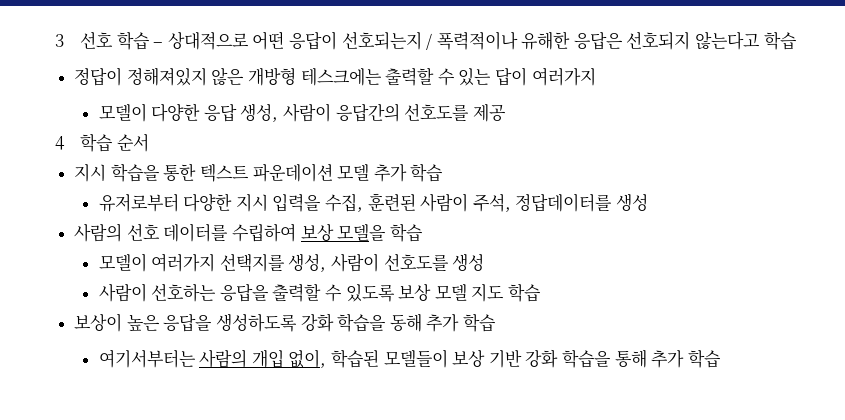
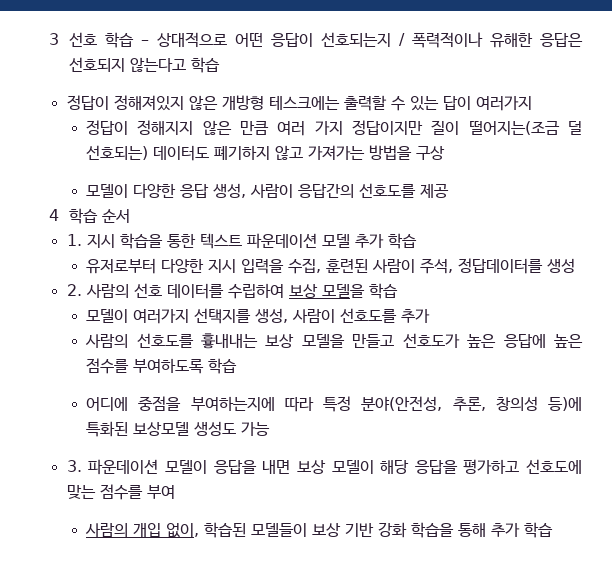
+ 정답이 정해지지 않은 만큼 여러 가지 정답이지만 질이 떨어지는(조금 덜 선호되는) 데이터도 폐기하지 않고 가져가는 방법을 구상
- 지시 학습을 통한 텍스트 파운데이션 모델 추가 학습
+ 1. 지시 학습을 통한 텍스트 파운데이션 모델 추가 학습
- 사람의 선호 데이터를 수립하여 보상 모델을 학습
+ 2. 사람의 선호 데이터를 수립하여 보상 모델을 학습
- 모델이 여러가지 선택지를 생성, 사람이 선호도를 생성
- 사람이 선호하는 응답을 출력할 수 있도록 보상 모델 지도 학습
- 보상이 높은 응답을 생성하도록 강화 학습을 동해 추가 학습
- 여기서부터는 사람의 개입 없이, 학습된 모델들이 보상 기반 강화 학습을 통해 추가 학습
+ 모델이 여러가지 선택지를 생성, 사람이 선호도를 추가
+ 사람의 선호도를 흏내내는 보상 모델을 만들고 선호도가 높은 응답에 높은 점수를 부여하도록 학습
+ 어디에 중점을 부여하는지에 따라 특정 분야(안전성, 추론, 창의성 등)에 특화된 보상모델 생성도 가능
+ 3. 파운데이션 모델이 응답을 내면 보상 모델이 해당 응답을 평가하고 선호도에 맞는 점수를 부여
+ 사람의 개입 없이, 학습된 모델들이 보상 기반 강화 학습을 통해 추가 학습

